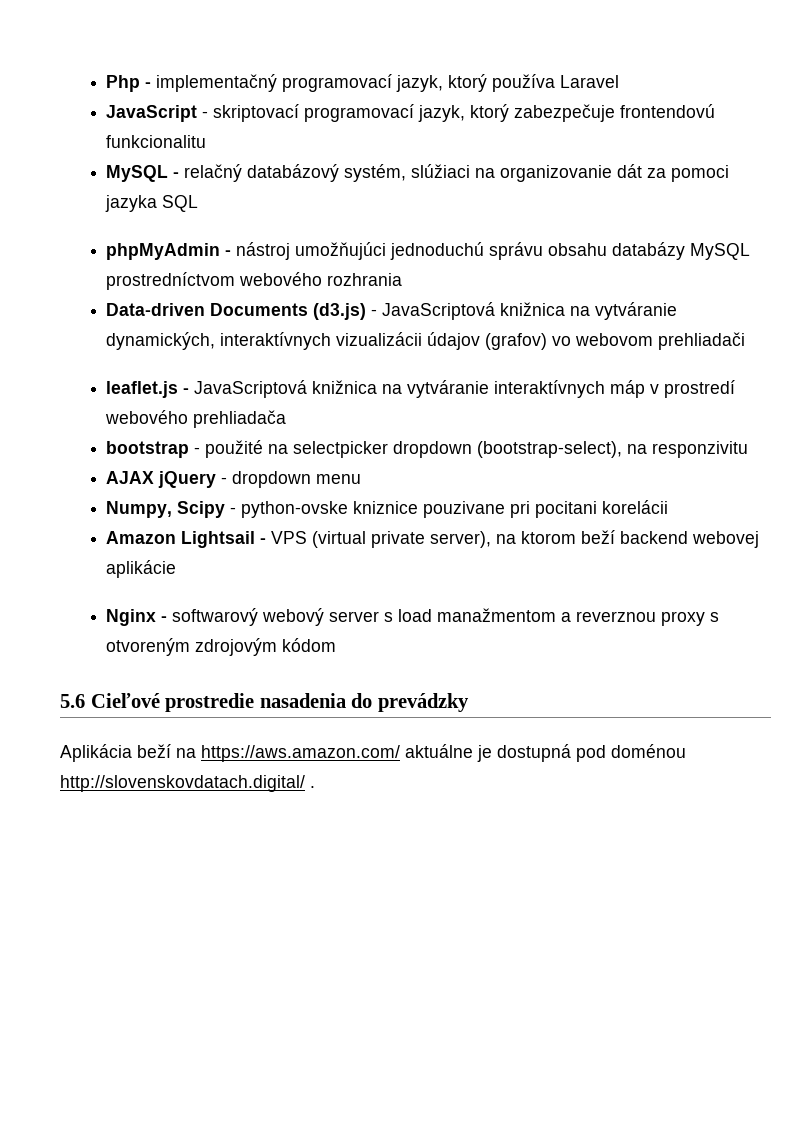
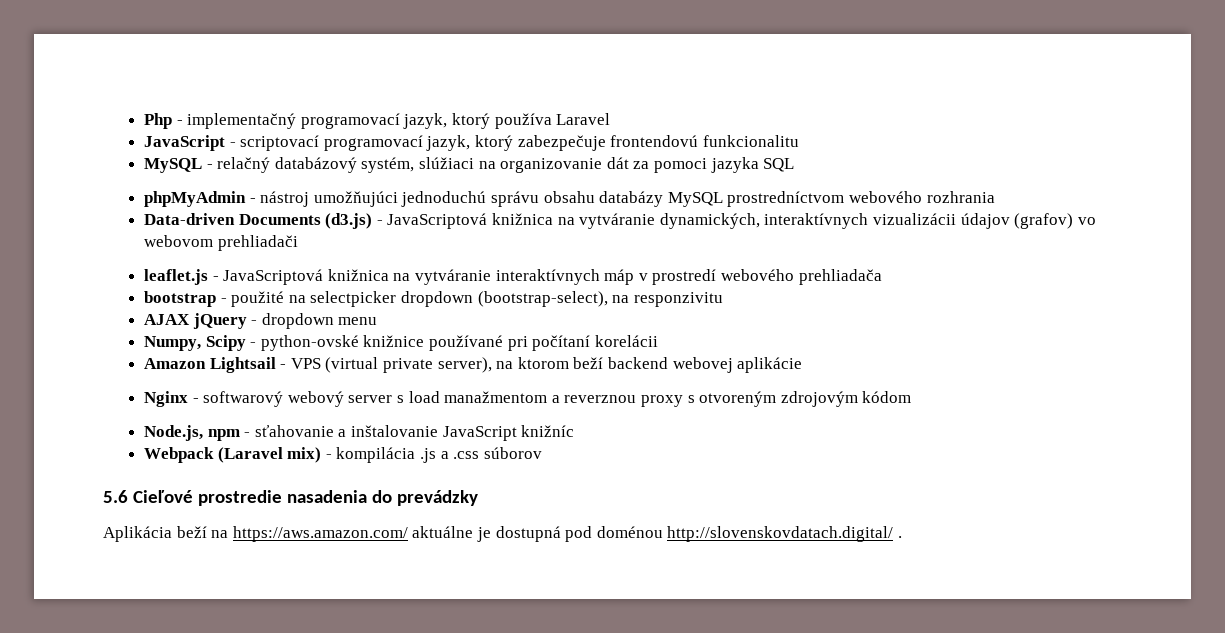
- JavaScript - skriptovací programovací jazyk, ktorý zabezpečuje frontendovú funkcionalitu
+ JavaScript - scriptovací programovací jazyk, ktorý zabezpečuje frontendovú funkcionalitu
- Numpy, Scipy - python-ovske kniznice pouzivane pri pocitani korelácii
+ Numpy, Scipy - python-ovské knižnice používané pri počítaní korelácii
+ Node.js, npm - sťahovanie a inštalovanie JavaScript knižníc
+ Webpack (Laravel mix) - kompilácia .js a .css súborov

